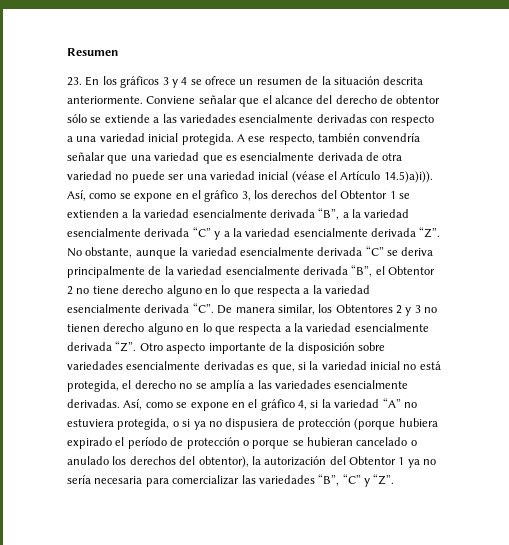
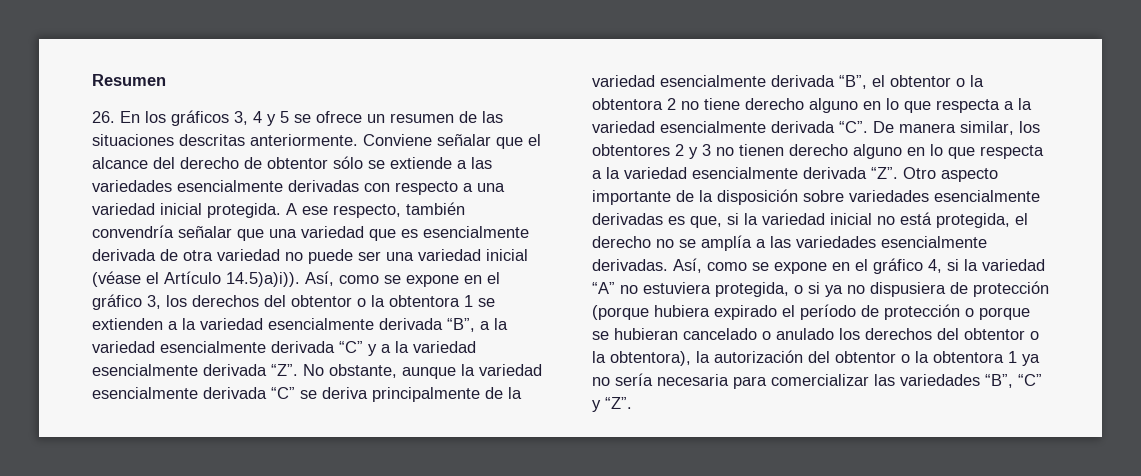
- 23. En los gráficos 3 y 4 se ofrece un resumen de la situación descrita anteriormente.
+ 26. En los gráficos 3, 4 y 5 se ofrece un resumen de las situaciones descritas anteriormente.
- A ese respecto, también convendría señalar que una variedad que es esencialmente derivada de otra variedad no puede ser una variedad inicial (véase el Artículo 14.5)a)i)). Así, como se expone en el gráfico 3, los derechos del Obtentor 1 se extienden a la variedad esencialmente derivada “B”, a la variedad esencialmente derivada “C” y a la variedad esencialmente derivada “Z”. No obstante, aunque la variedad esencialmente derivada “C” se deriva principalmente de la variedad esencialmente derivada “B”, el Obtentor 2 no tiene derecho alguno en lo que respecta a la variedad esencialmente derivada “C”. De manera similar, los Obtentores 2 y 3 no tienen derecho alguno en lo que respecta a la variedad esencialmente derivada “Z”. Otro aspecto importante de la disposición sobre variedades esencialmente derivadas es que, si la variedad inicial no está protegida, el derecho no se amplía a las variedades esencialmente derivadas.
+ A ese respecto, también convendría señalar que una variedad que es esencialmente derivada de otra variedad no puede ser una variedad inicial (véase el Artículo 14.5)a)i)). Así, como se expone en el gráfico 3, los derechos del obtentor o la obtentora 1 se extienden a la variedad esencialmente derivada “B”, a la variedad esencialmente derivada “C” y a la variedad esencialmente derivada “Z”. No obstante, aunque la variedad esencialmente derivada “C” se deriva principalmente de la variedad esencialmente derivada “B”, el obtentor o la obtentora 2 no tiene derecho alguno en lo que respecta a la variedad esencialmente derivada “C”. De manera similar, los obtentores 2 y 3 no tienen derecho alguno en lo que respecta a la variedad esencialmente derivada “Z”. Otro aspecto importante de la disposición sobre variedades esencialmente derivadas es que, si la variedad inicial no está protegida, el derecho no se amplía a las variedades esencialmente derivadas.
- Así, como se expone en el gráfico 4, si la variedad “A” no estuviera protegida, o si ya no dispusiera de protección (porque hubiera expirado el período de protección o porque se hubieran cancelado o anulado los derechos del obtentor), la autorización del Obtentor 1 ya no sería necesaria para comercializar las variedades “B”, “C” y “Z”.
+ Así, como se expone en el gráfico 4, si la variedad “A” no estuviera protegida, o si ya no dispusiera de protección (porque hubiera expirado el período de protección o porque se hubieran cancelado o anulado los derechos del obtentor o la obtentora), la autorización del obtentor o la obtentora 1 ya no sería necesaria para comercializar las variedades “B”, “C” y “Z”.

